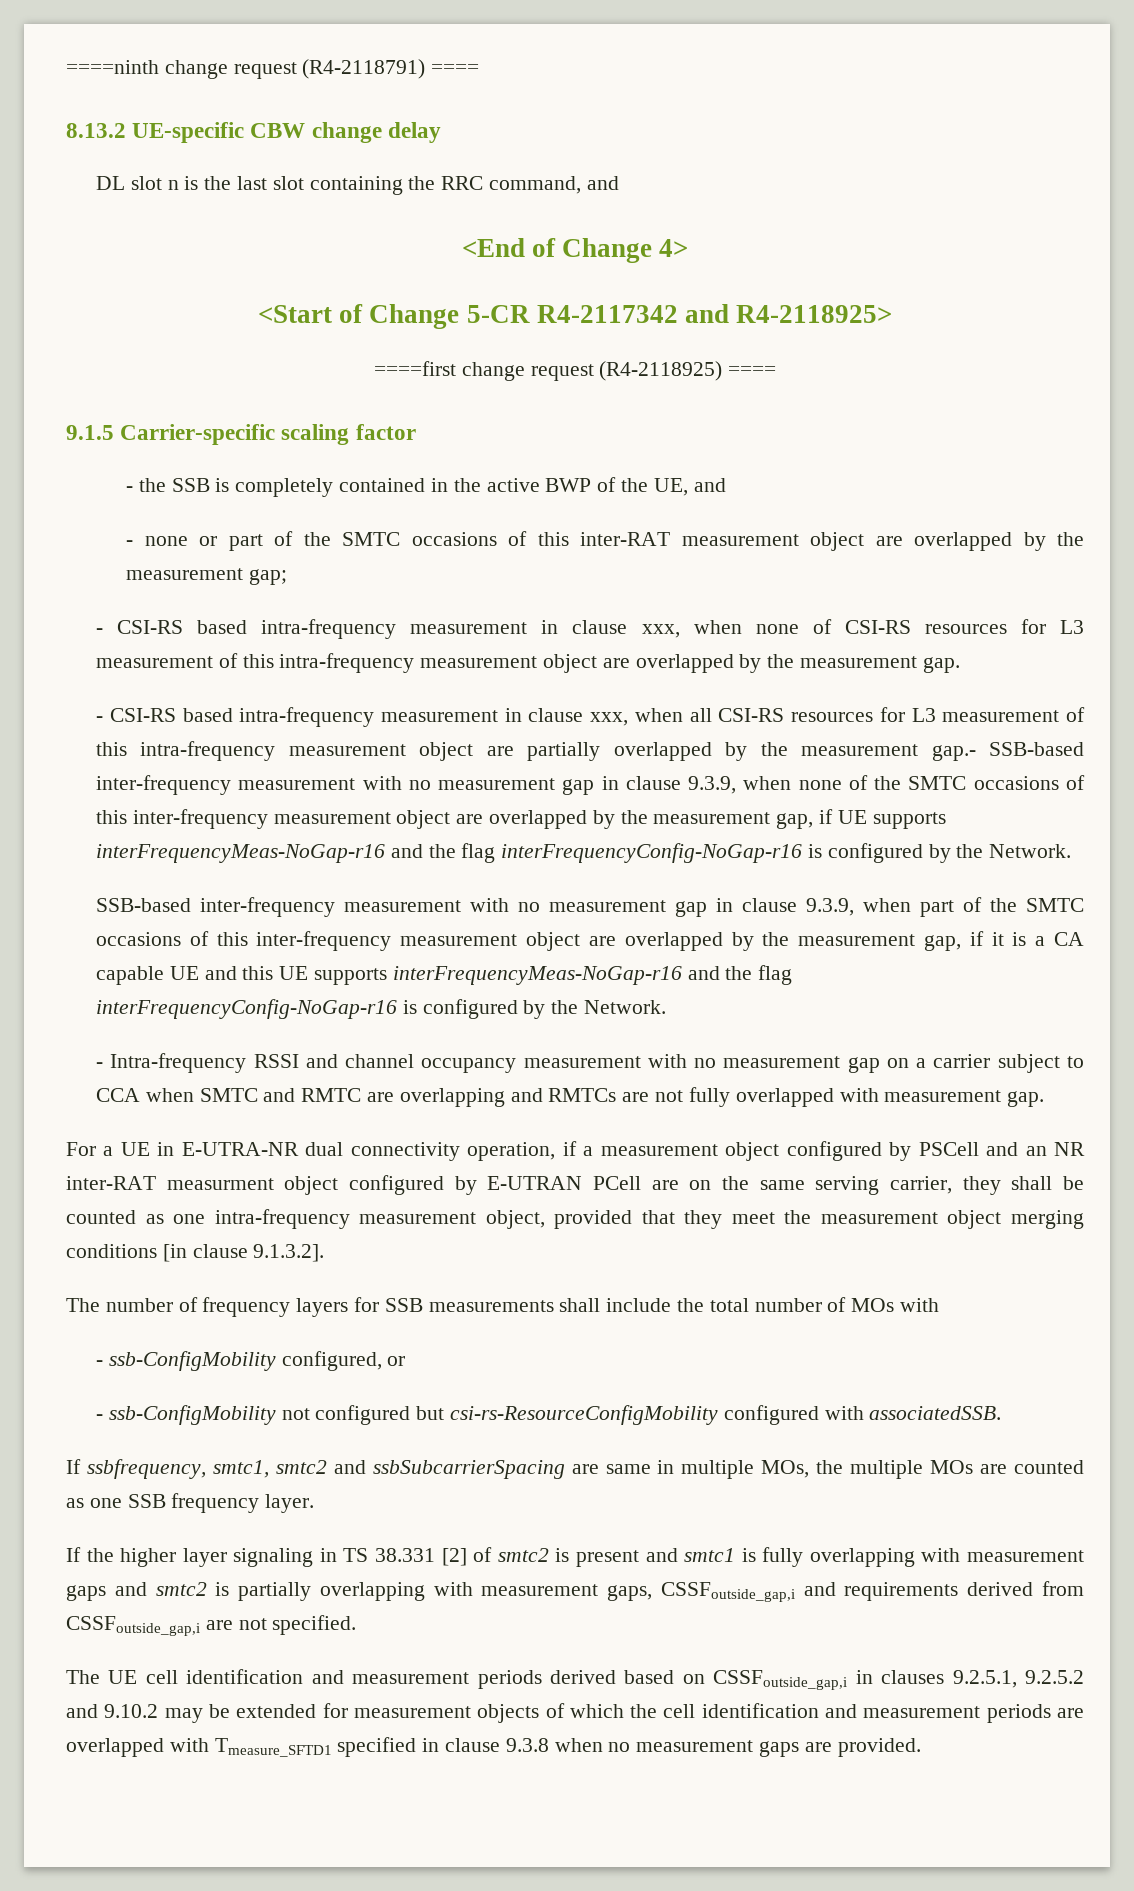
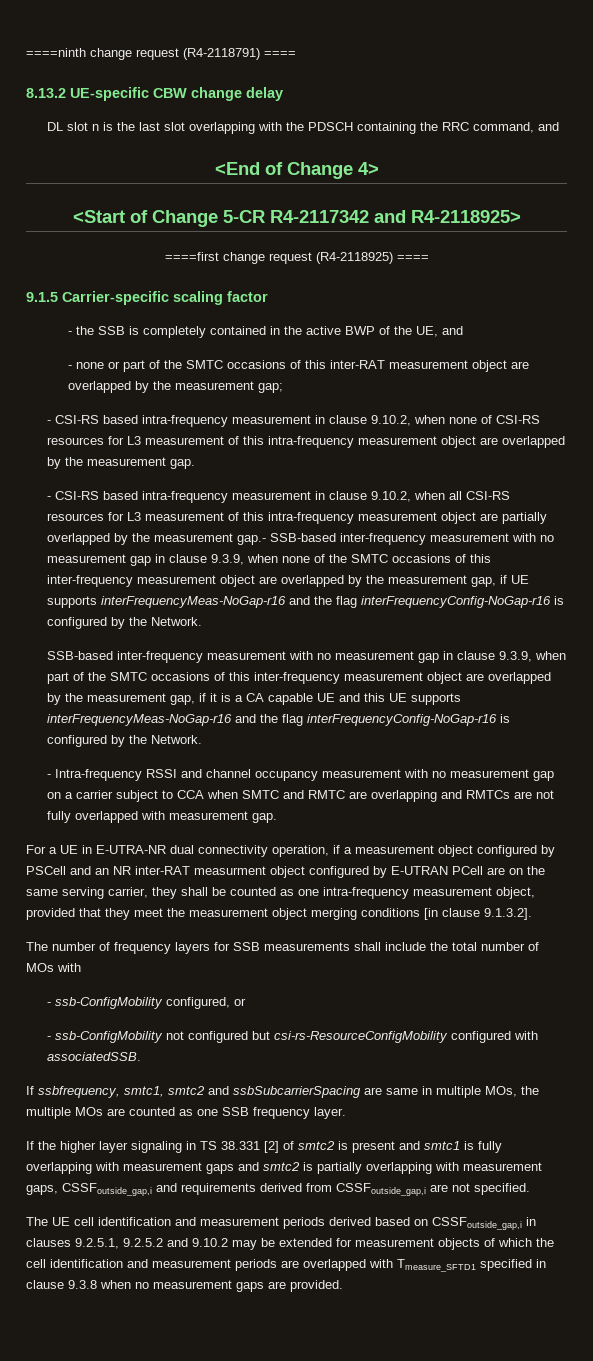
- DL slot n is the last slot containing the RRC command, and
+ DL slot n is the last slot overlapping with the PDSCH containing the RRC command, and
- - CSI-RS based intra-frequency measurement in clause xxx, when none of CSI-RS resources for L3 measurement of this intra-frequency measurement object are overlapped by the measurement gap.
+ - CSI-RS based intra-frequency measurement in clause 9.10.2, when none of CSI-RS resources for L3 measurement of this intra-frequency measurement object are overlapped by the measurement gap.
- - CSI-RS based intra-frequency measurement in clause xxx, when all CSI-RS resources for L3 measurement of this intra-frequency measurement object are partially overlapped by the measurement gap.- SSB-based inter-frequency measurement with no measurement gap in clause 9.3.9, when none of the SMTC occasions of this inter-frequency measurement object are overlapped by the measurement gap, if UE supports interFrequencyMeas-NoGap-r16 and the flag interFrequencyConfig-NoGap-r16 is configured by the Network.
+ - CSI-RS based intra-frequency measurement in clause 9.10.2, when all CSI-RS resources for L3 measurement of this intra-frequency measurement object are partially overlapped by the measurement gap.- SSB-based inter-frequency measurement with no measurement gap in clause 9.3.9, when none of the SMTC occasions of this inter-frequency measurement object are overlapped by the measurement gap, if UE supports interFrequencyMeas-NoGap-r16 and the flag interFrequencyConfig-NoGap-r16 is configured by the Network.

